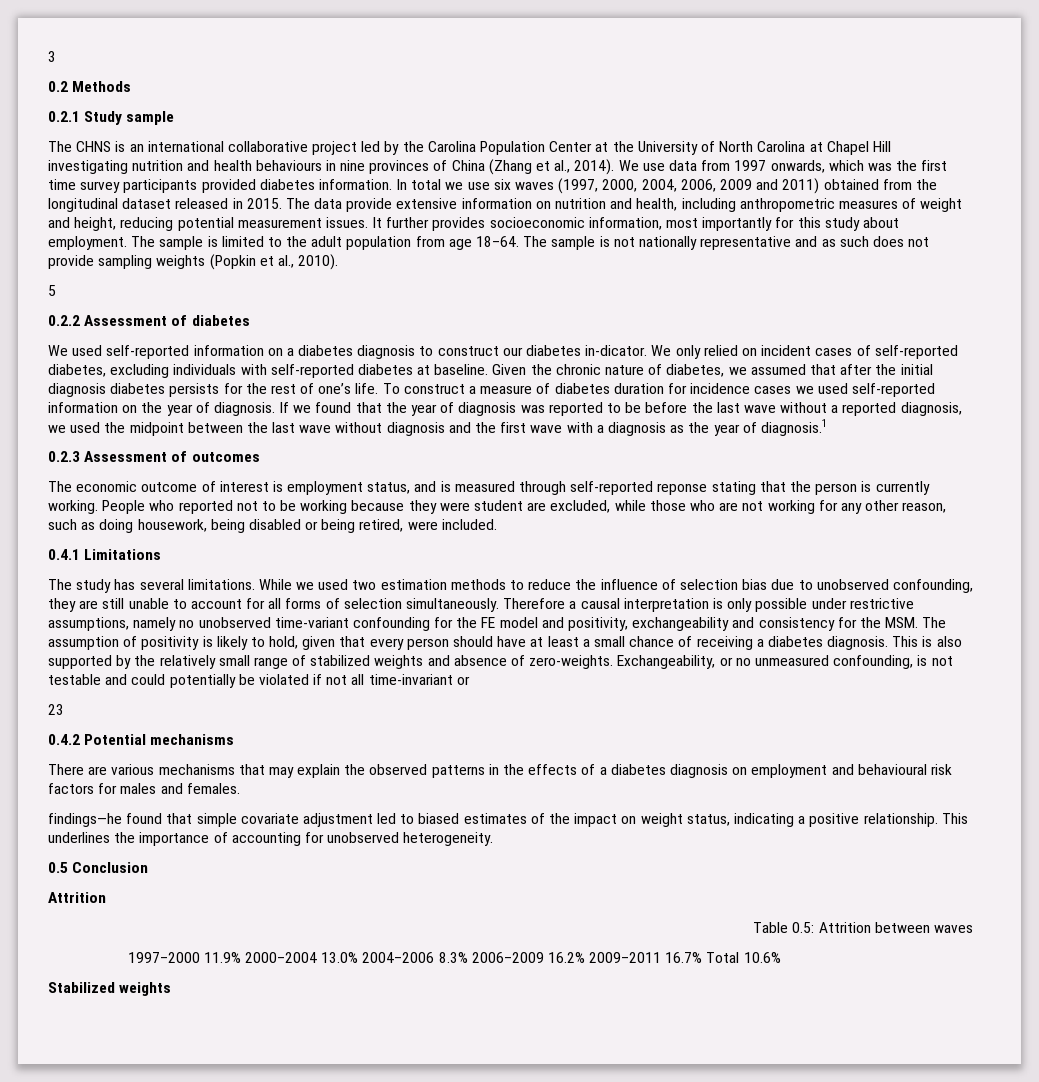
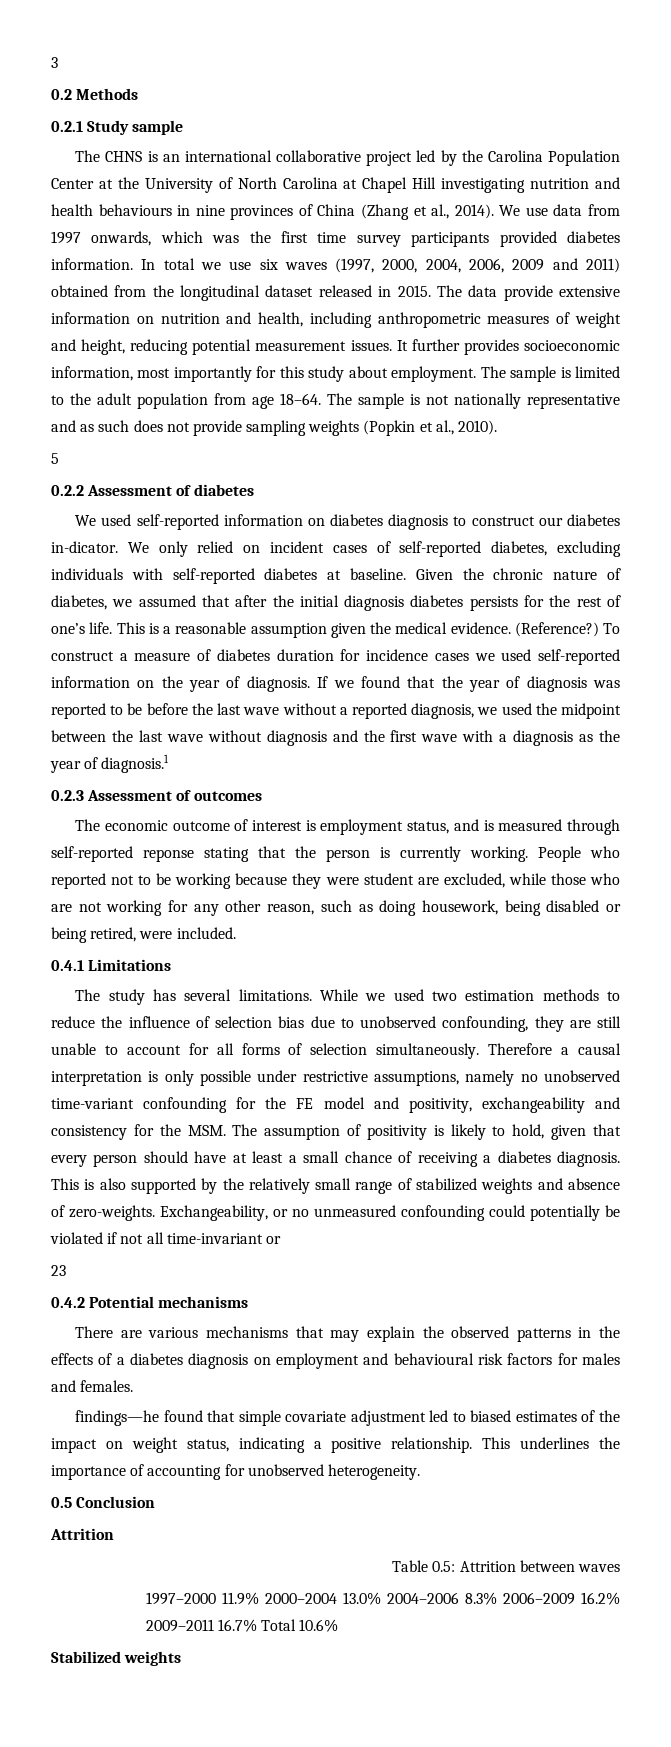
- We used self-reported information on a diabetes diagnosis to construct our diabetes in-dicator.
+ We used self-reported information on diabetes diagnosis to construct our diabetes in-dicator.
+ This is a reasonable assumption given the medical evidence. (Reference?)
- Exchangeability, or no unmeasured confounding, is not testable and could potentially be violated if not all time-invariant or
+ Exchangeability, or no unmeasured confounding could potentially be violated if not all time-invariant or

